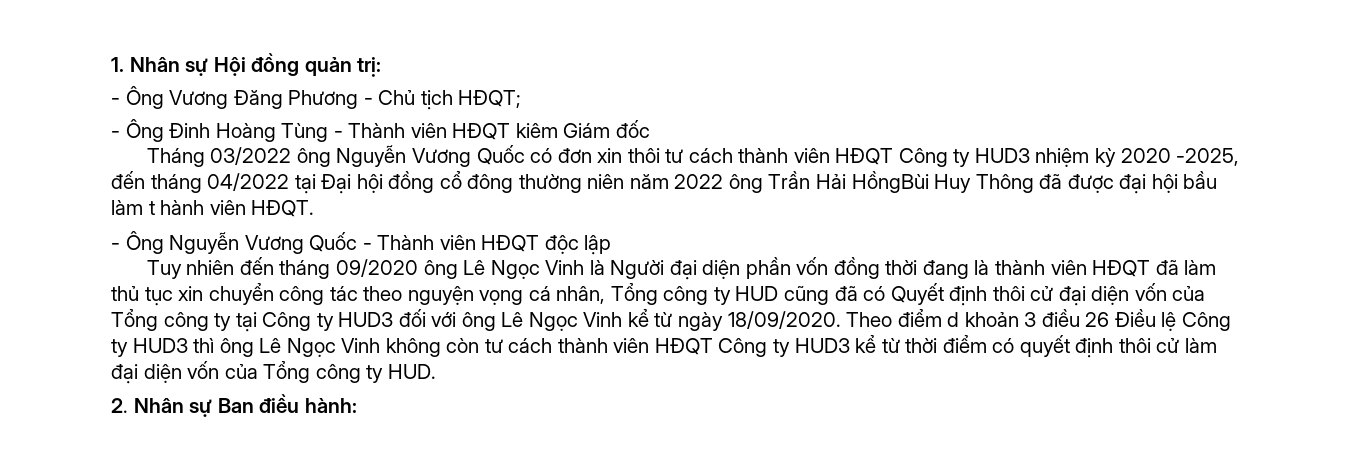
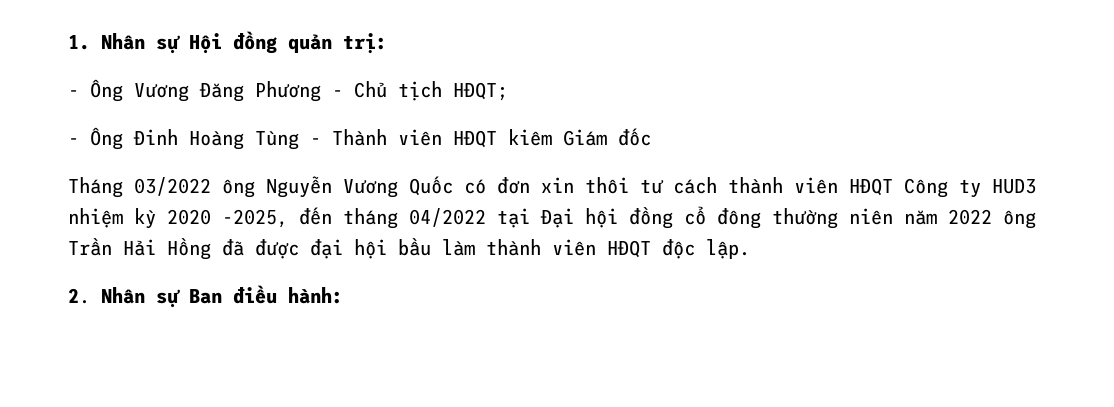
- Tháng 03/2022 ông Nguyễn Vương Quốc có đơn xin thôi tư cách thành viên HĐQT Công ty HUD3 nhiệm kỳ 2020 -2025, đến tháng 04/2022 tại Đại hội đồng cổ đông thường niên năm 2022 ông Trần Hải HồngBùi Huy Thông đã được đại hội bầu làm t hành viên HĐQT.
- - Ông Nguyễn Vương Quốc - Thành viên HĐQT độc lập
- Tuy nhiên đến tháng 09/2020 ông Lê Ngọc Vinh là Người đại diện phần vốn đồng thời đang là thành viên HĐQT đã làm thủ tục xin chuyển công tác theo nguyện vọng cá nhân, Tổng công ty HUD cũng đã có Quyết định thôi cử đại diện vốn của Tổng công ty tại Công ty HUD3 đối với ông Lê Ngọc Vinh kể từ ngày 18/09/2020. Theo điểm d khoản 3 điều 26 Điều lệ Công ty HUD3 thì ông Lê Ngọc Vinh không còn tư cách thành viên HĐQT Công ty HUD3 kể từ thời điểm có quyết định thôi cử làm đại diện vốn của Tổng công ty HUD.
+ Tháng 03/2022 ông Nguyễn Vương Quốc có đơn xin thôi tư cách thành viên HĐQT Công ty HUD3 nhiệm kỳ 2020 -2025, đến tháng 04/2022 tại Đại hội đồng cổ đông thường niên năm 2022 ông Trần Hải Hồng đã được đại hội bầu làm thành viên HĐQT độc lập.

